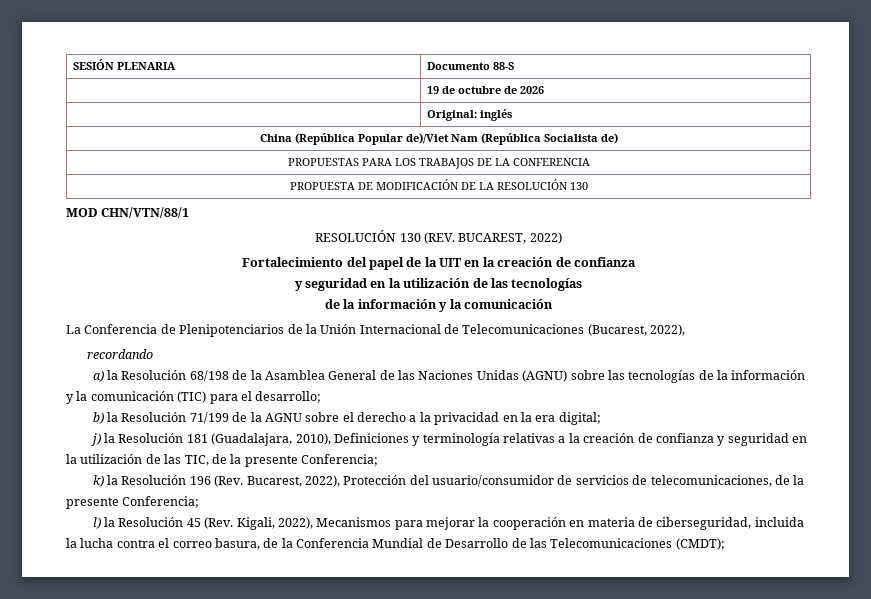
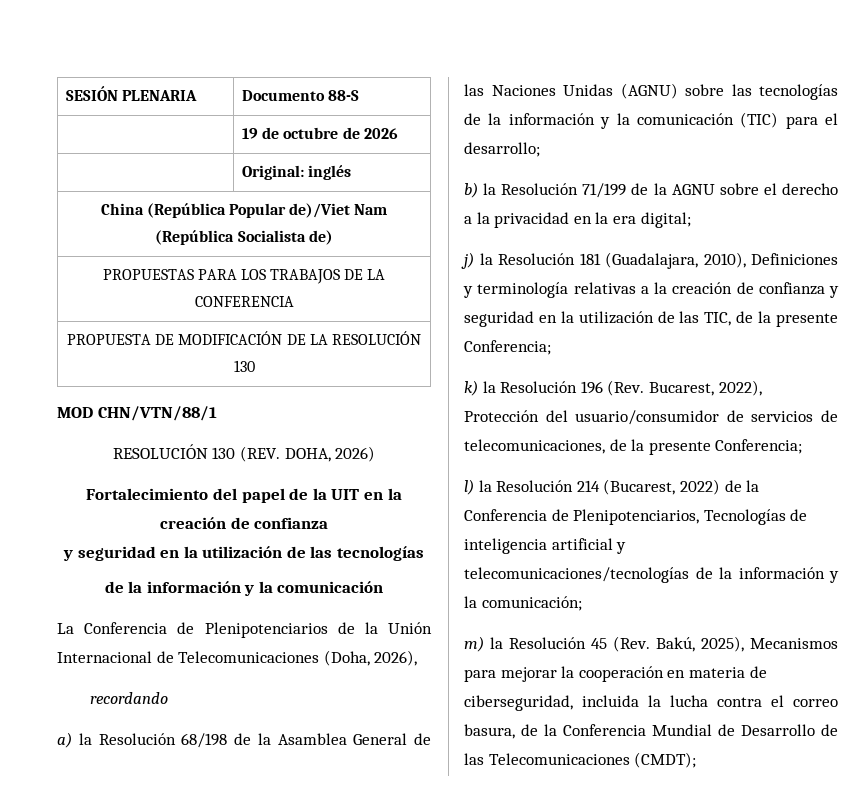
- RESOLUCIÓN 130 (REV. BUCAREST, 2022)
+ RESOLUCIÓN 130 (REV. DOHA, 2026)
- La Conferencia de Plenipotenciarios de la Unión Internacional de Telecomunicaciones (Bucarest, 2022),
+ La Conferencia de Plenipotenciarios de la Unión Internacional de Telecomunicaciones (Doha, 2026),
- l) la Resolución 45 (Rev. Kigali, 2022), Mecanismos para mejorar la cooperación en materia de ciberseguridad, incluida la lucha contra el correo basura, de la Conferencia Mundial de Desarrollo de las Telecomunicaciones (CMDT);
+ l) la Resolución 214 (Bucarest, 2022) de la Conferencia de Plenipotenciarios, Tecnologías de inteligencia artificial y telecomunicaciones/tecnologías de la información y la comunicación;
+ m) la Resolución 45 (Rev. Bakú, 2025), Mecanismos para mejorar la cooperación en materia de ciberseguridad, incluida la lucha contra el correo basura, de la Conferencia Mundial de Desarrollo de las Telecomunicaciones (CMDT);

